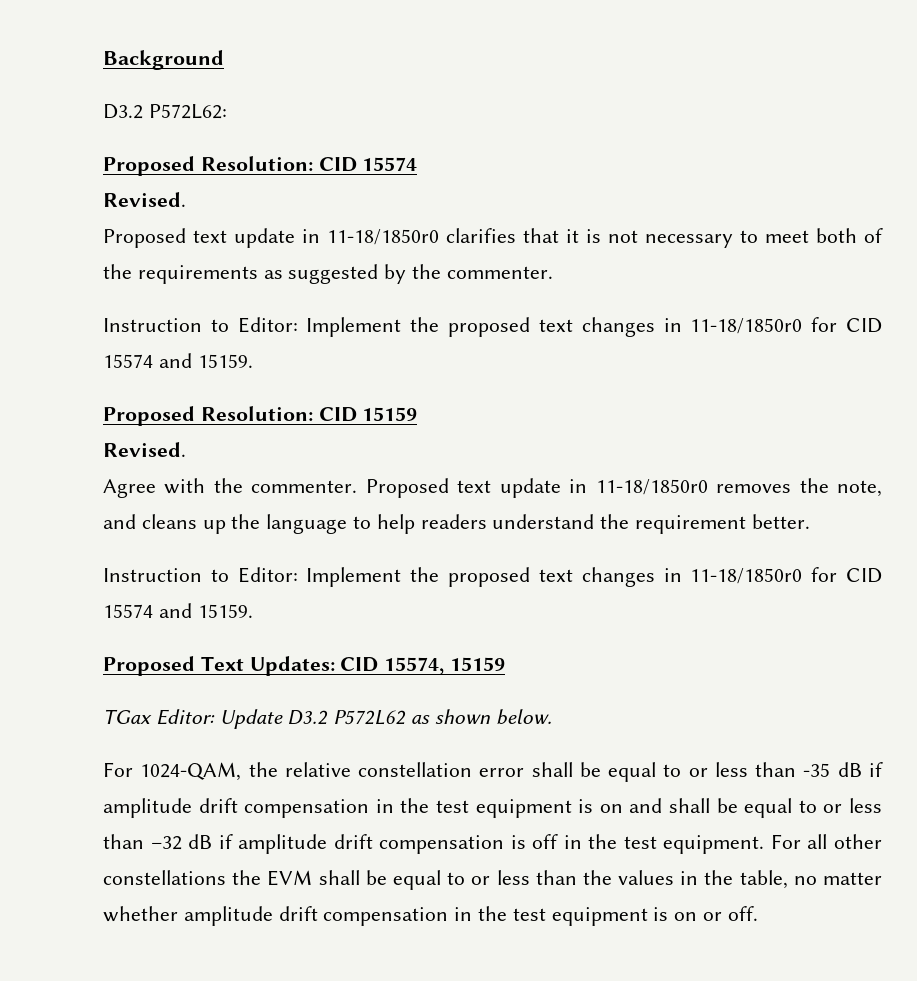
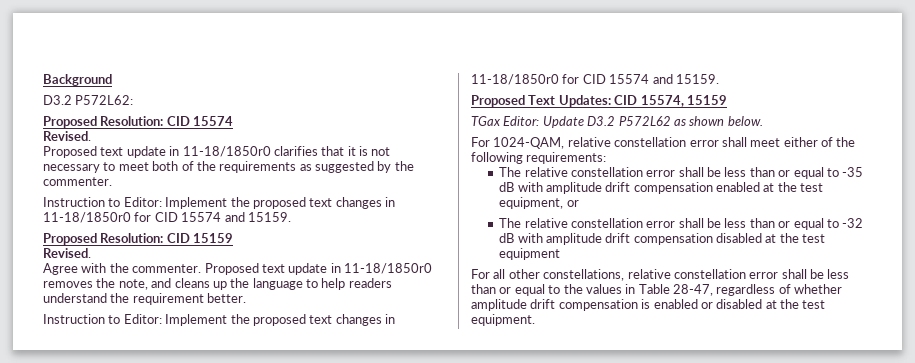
- For 1024-QAM, the relative constellation error shall be equal to or less than -35 dB if amplitude drift compensation in the test equipment is on and shall be equal to or less than –32 dB if amplitude drift compensation is off in the test equipment. For all other constellations the EVM shall be equal to or less than the values in the table, no matter whether amplitude drift compensation in the test equipment is on or off.
+ For 1024-QAM, relative constellation error shall meet either of the following requirements:
+ The relative constellation error shall be less than or equal to -35 dB with amplitude drift compensation enabled at the test equipment, or
+ The relative constellation error shall be less than or equal to -32 dB with amplitude drift compensation disabled at the test equipment
+ For all other constellations, relative constellation error shall be less than or equal to the values in Table 28-47, regardless of whether amplitude drift compensation is enabled or disabled at the test equipment.

